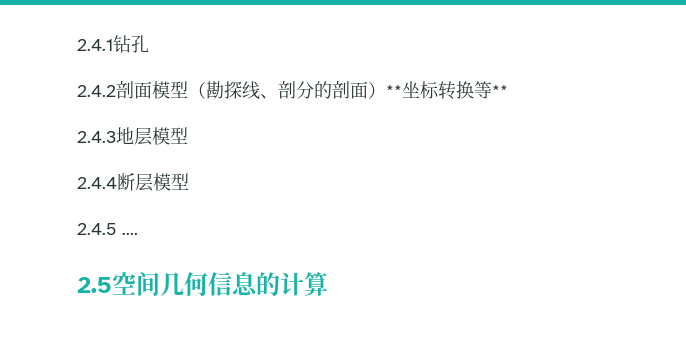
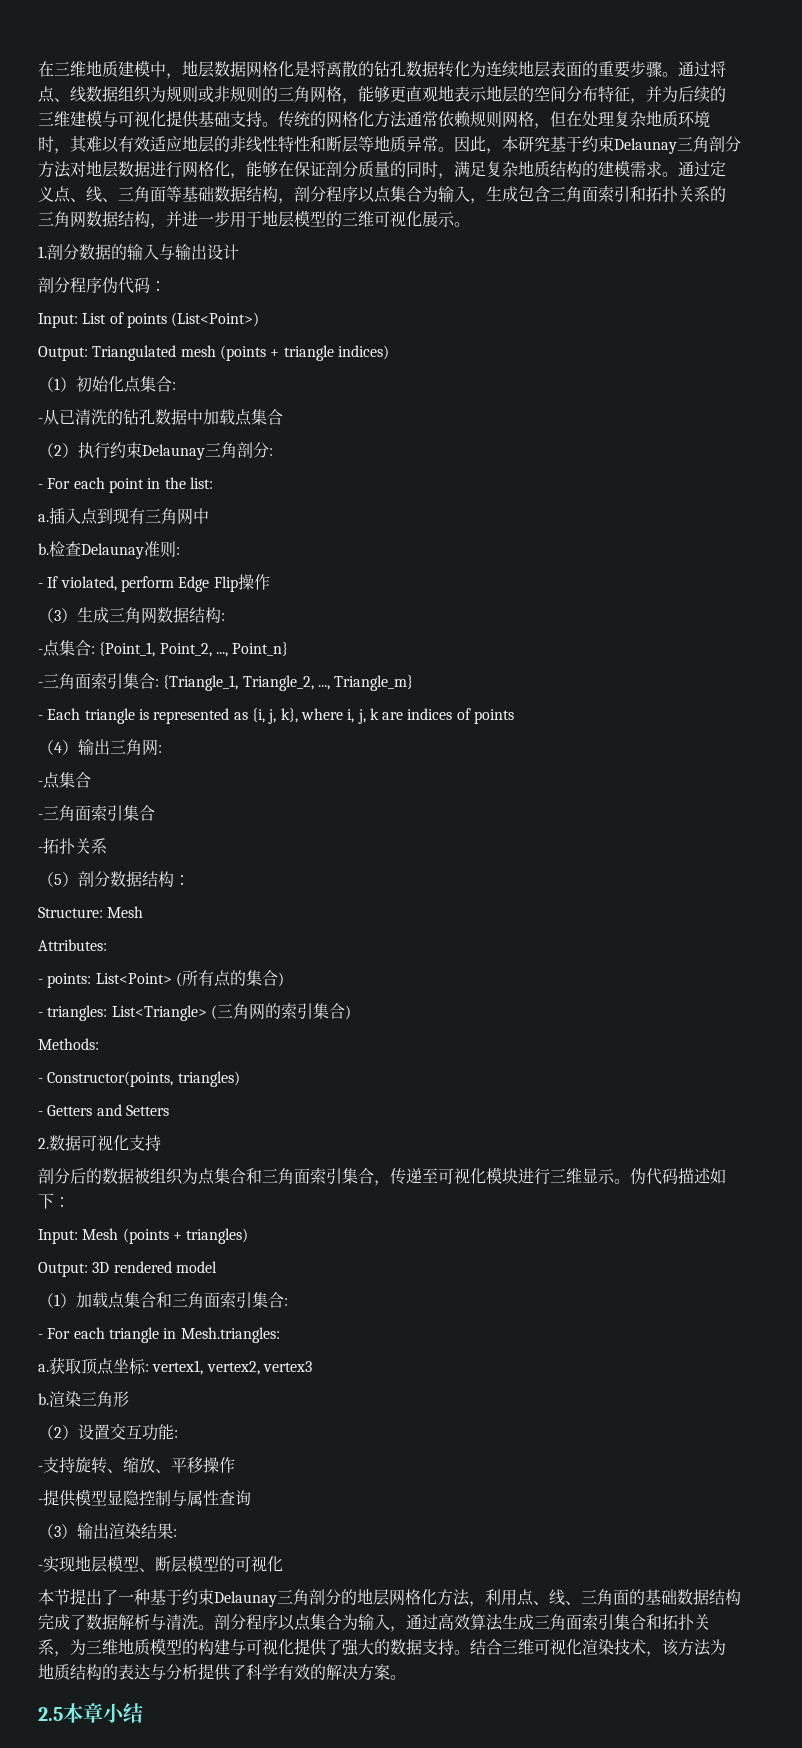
- 2.4.1钻孔
- 2.4.2剖面模型（勘探线、剖分的剖面）**坐标转换等**
- 2.4.3地层模型
- 2.4.4断层模型
- 2.4.5 ....
- 2.5空间几何信息的计算
+ 在三维地质建模中，地层数据网格化是将离散的钻孔数据转化为连续地层表面的重要步骤。通过将点、线数据组织为规则或非规则的三角网格，能够更直观地表示地层的空间分布特征，并为后续的三维建模与可视化提供基础支持。传统的网格化方法通常依赖规则网格，但在处理复杂地质环境时，其难以有效适应地层的非线性特性和断层等地质异常。因此，本研究基于约束Delaunay三角剖分方法对地层数据进行网格化，能够在保证剖分质量的同时，满足复杂地质结构的建模需求。通过定义点、线、三角面等基础数据结构，剖分程序以点集合为输入，生成包含三角面索引和拓扑关系的三角网数据结构，并进一步用于地层模型的三维可视化展示。
+ 1.剖分数据的输入与输出设计
+ 剖分程序伪代码：
+ Input: List of points (List<Point>)
+ Output: Triangulated mesh (points + triangle indices)
+ （1）初始化点集合:
+ -从已清洗的钻孔数据中加载点集合
+ （2）执行约束Delaunay三角剖分:
+ - For each point in the list:
+ a.插入点到现有三角网中
+ b.检查Delaunay准则:
+ - If violated, perform Edge Flip操作
+ （3）生成三角网数据结构:
+ -点集合: {Point_1, Point_2, ..., Point_n}
+ -三角面索引集合: {Triangle_1, Triangle_2, ..., Triangle_m}
+ - Each triangle is represented as {i, j, k}, where i, j, k are indices of points
+ （4）输出三角网:
+ -点集合
+ -三角面索引集合
+ -拓扑关系
+ （5）剖分数据结构：
+ Structure: Mesh
+ Attributes:
+ - points: List<Point> (所有点的集合)
+ - triangles: List<Triangle> (三角网的索引集合)
+ Methods:
+ - Constructor(points, triangles)
+ - Getters and Setters
+ 2.数据可视化支持
+ 剖分后的数据被组织为点集合和三角面索引集合，传递至可视化模块进行三维显示。伪代码描述如下：
+ Input: Mesh (points + triangles)
+ Output: 3D rendered model
+ （1）加载点集合和三角面索引集合:
+ - For each triangle in Mesh.triangles:
+ a.获取顶点坐标: vertex1, vertex2, vertex3
+ b.渲染三角形
+ （2）设置交互功能:
+ -支持旋转、缩放、平移操作
+ -提供模型显隐控制与属性查询
+ （3）输出渲染结果:
+ -实现地层模型、断层模型的可视化
+ 本节提出了一种基于约束Delaunay三角剖分的地层网格化方法，利用点、线、三角面的基础数据结构完成了数据解析与清洗。剖分程序以点集合为输入，通过高效算法生成三角面索引集合和拓扑关系，为三维地质模型的构建与可视化提供了强大的数据支持。结合三维可视化渲染技术，该方法为地质结构的表达与分析提供了科学有效的解决方案。
+ 2.5本章小结

